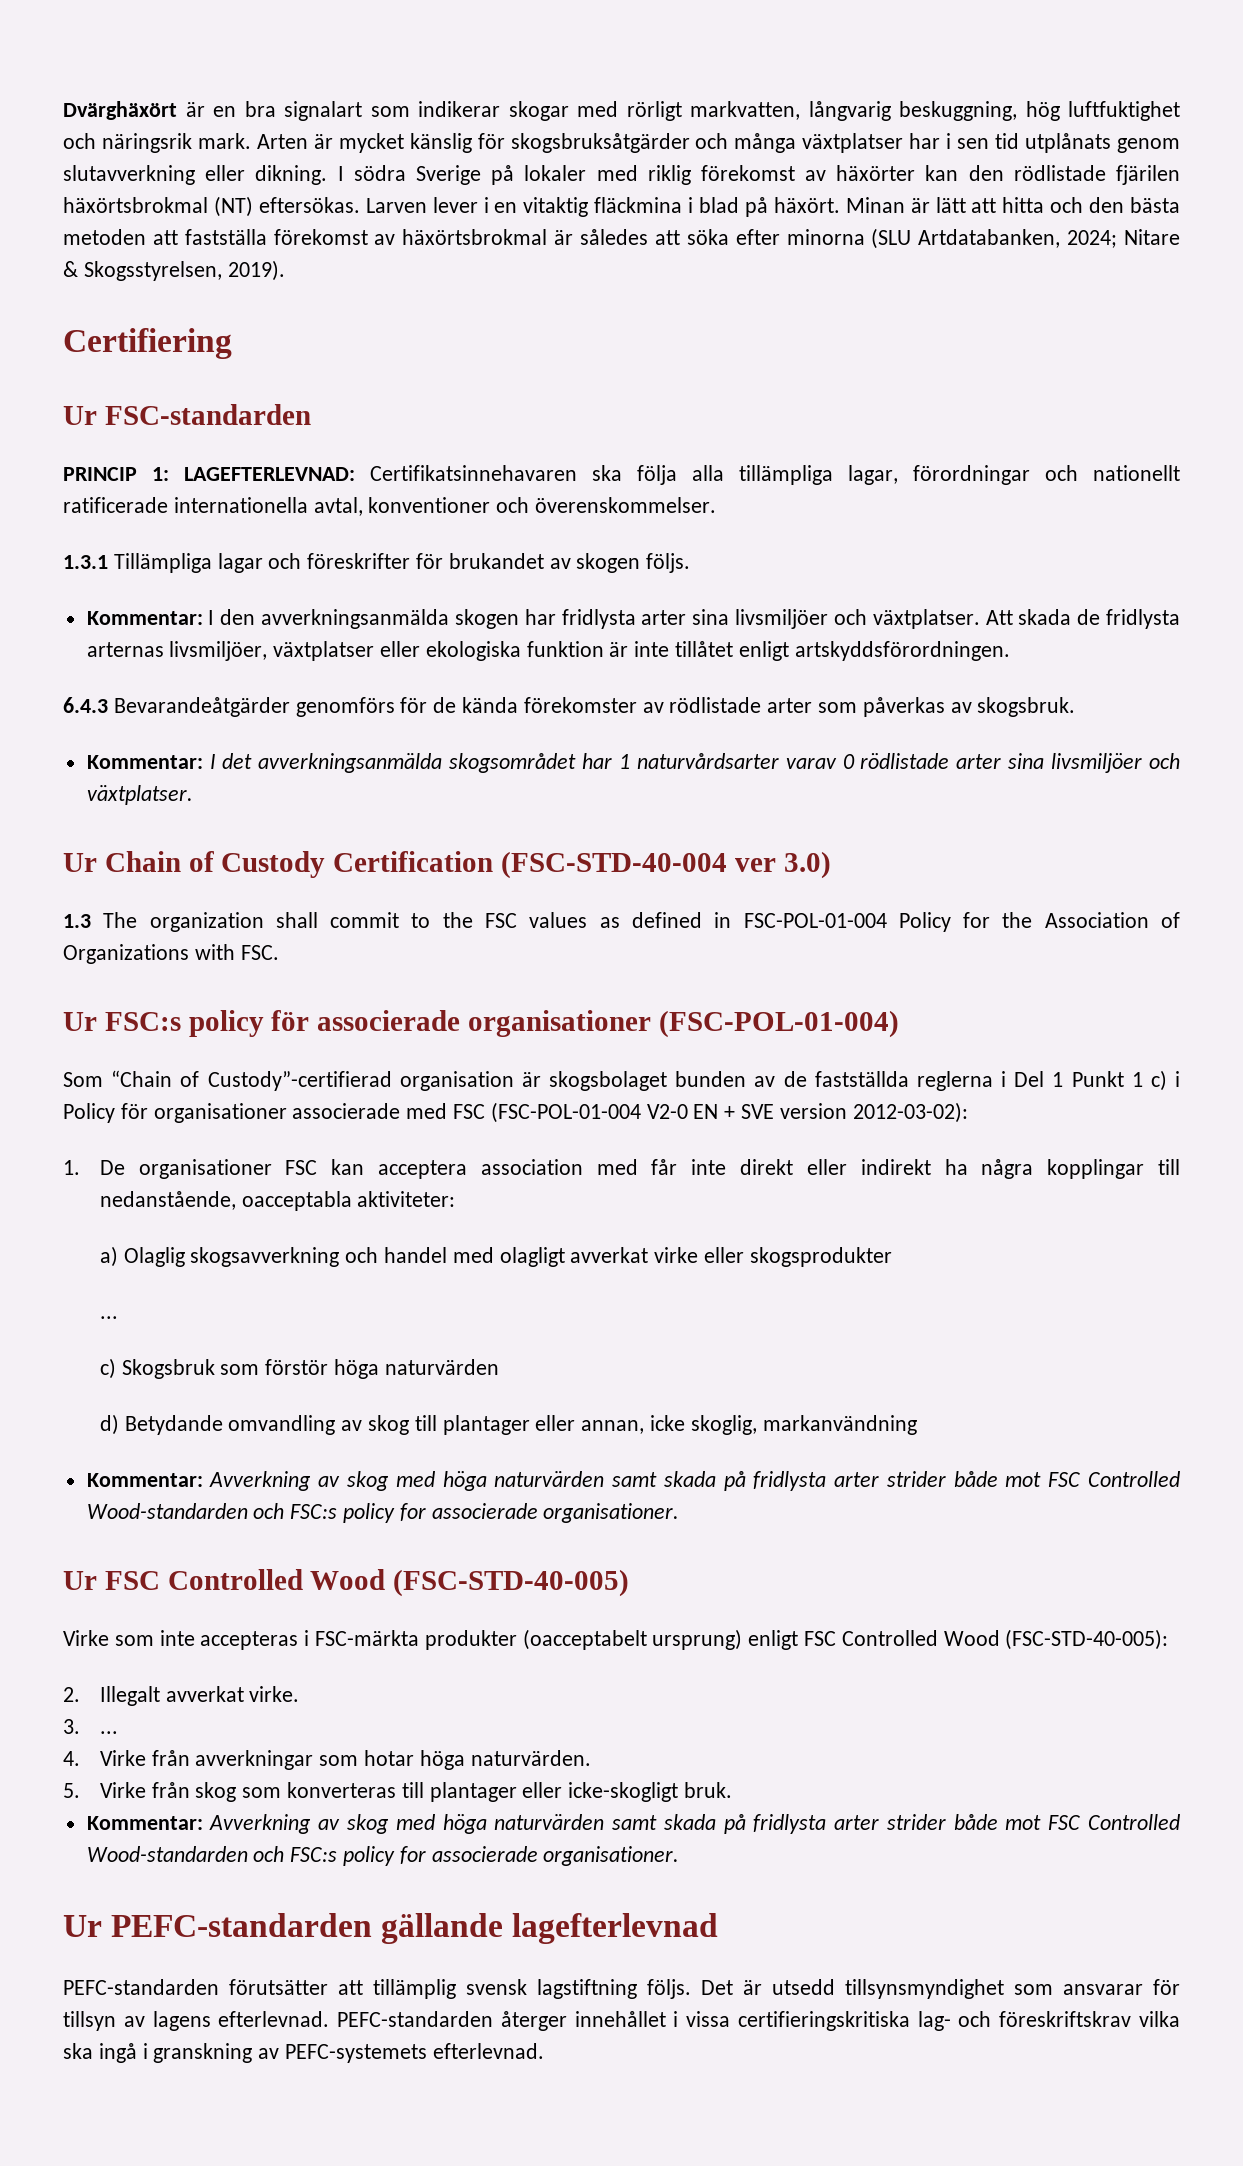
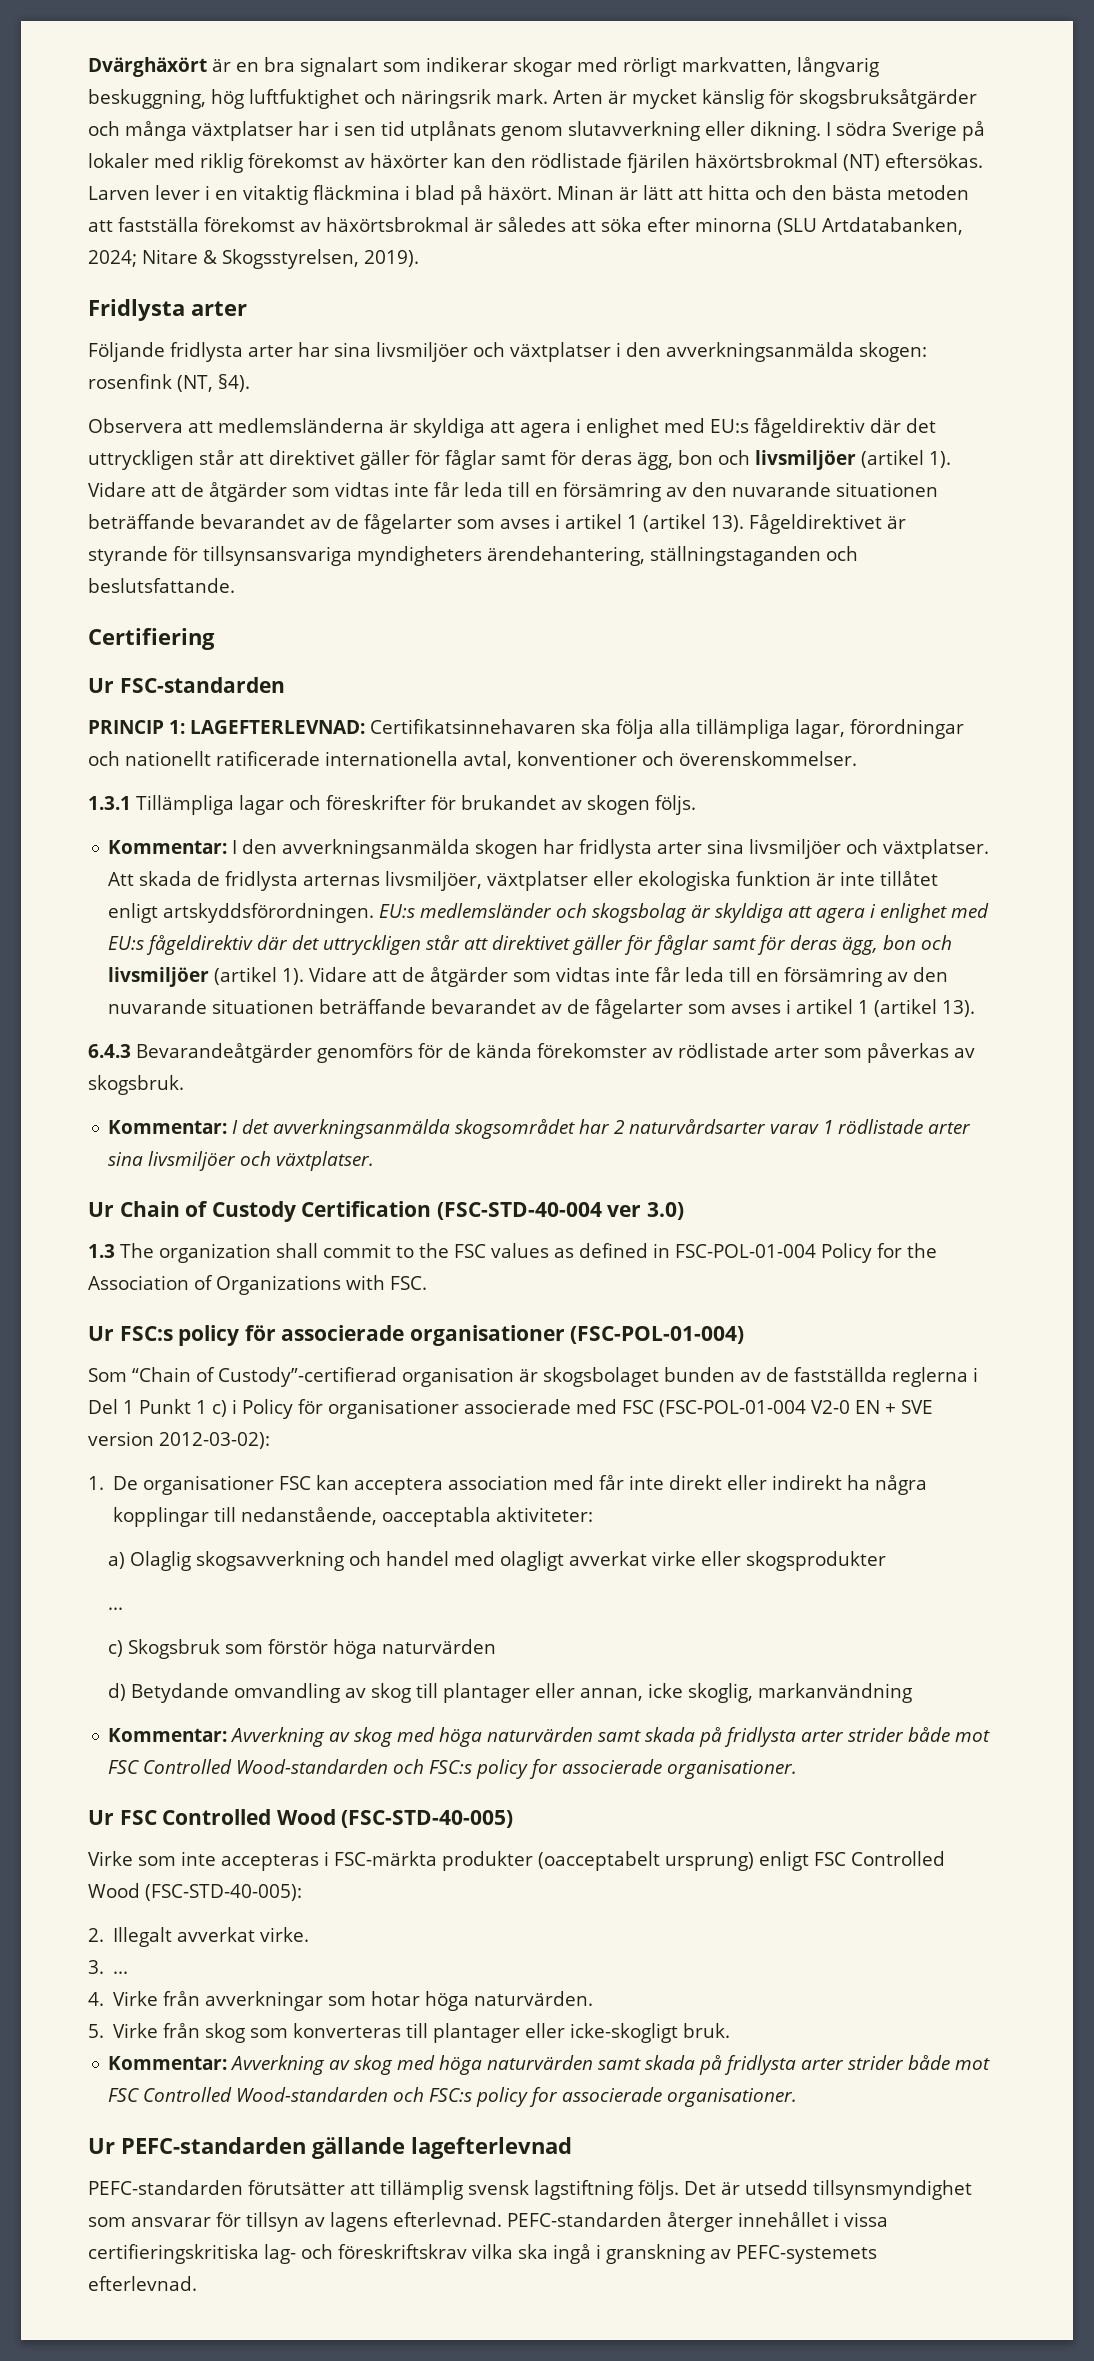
+ Fridlysta arter
+ Följande fridlysta arter har sina livsmiljöer och växtplatser i den avverkningsanmälda skogen: rosenfink (NT, §4).
+ Observera att medlemsländerna är skyldiga att agera i enlighet med EU:s fågeldirektiv där det uttryckligen står att direktivet gäller för fåglar samt för deras ägg, bon och livsmiljöer (artikel 1). Vidare att de åtgärder som vidtas inte får leda till en försämring av den nuvarande situationen beträffande bevarandet av de fågelarter som avses i artikel 1 (artikel 13). Fågeldirektivet är styrande för tillsynsansvariga myndigheters ärendehantering, ställningstaganden och beslutsfattande.
+ EU:s medlemsländer och skogsbolag är skyldiga att agera i enlighet med EU:s fågeldirektiv där det uttryckligen står att direktivet gäller för fåglar samt för deras ägg, bon och livsmiljöer (artikel 1). Vidare att de åtgärder som vidtas inte får leda till en försämring av den nuvarande situationen beträffande bevarandet av de fågelarter som avses i artikel 1 (artikel 13).
- Kommentar: I det avverkningsanmälda skogsområdet har 1 naturvårdsarter varav 0 rödlistade arter sina livsmiljöer och växtplatser.
+ Kommentar: I det avverkningsanmälda skogsområdet har 2 naturvårdsarter varav 1 rödlistade arter sina livsmiljöer och växtplatser.

